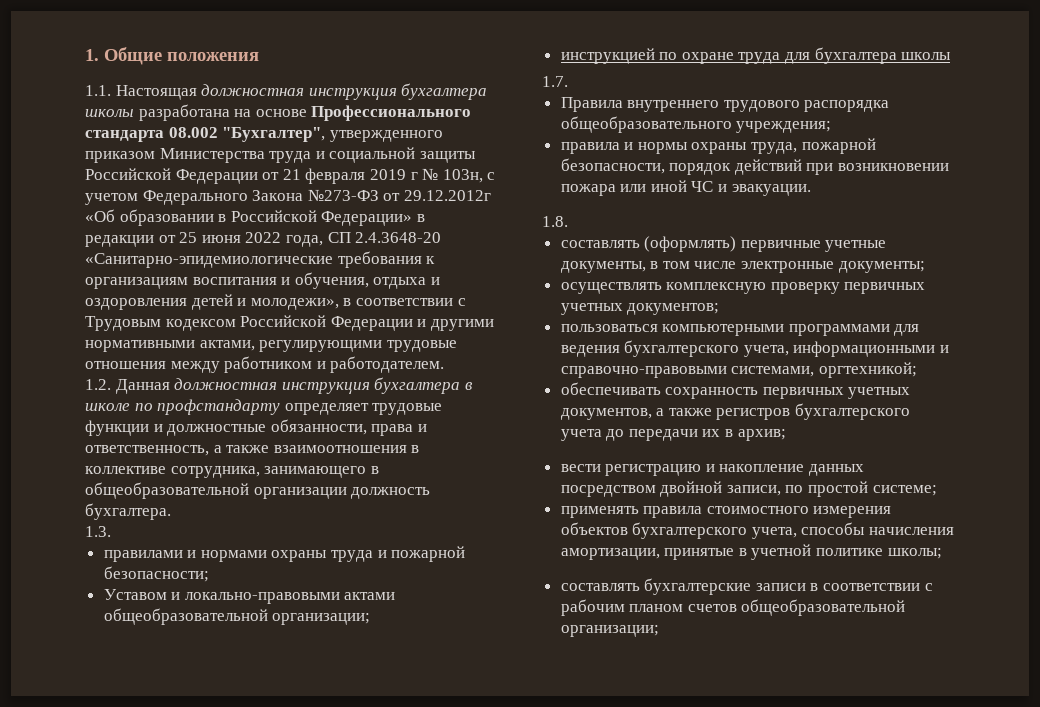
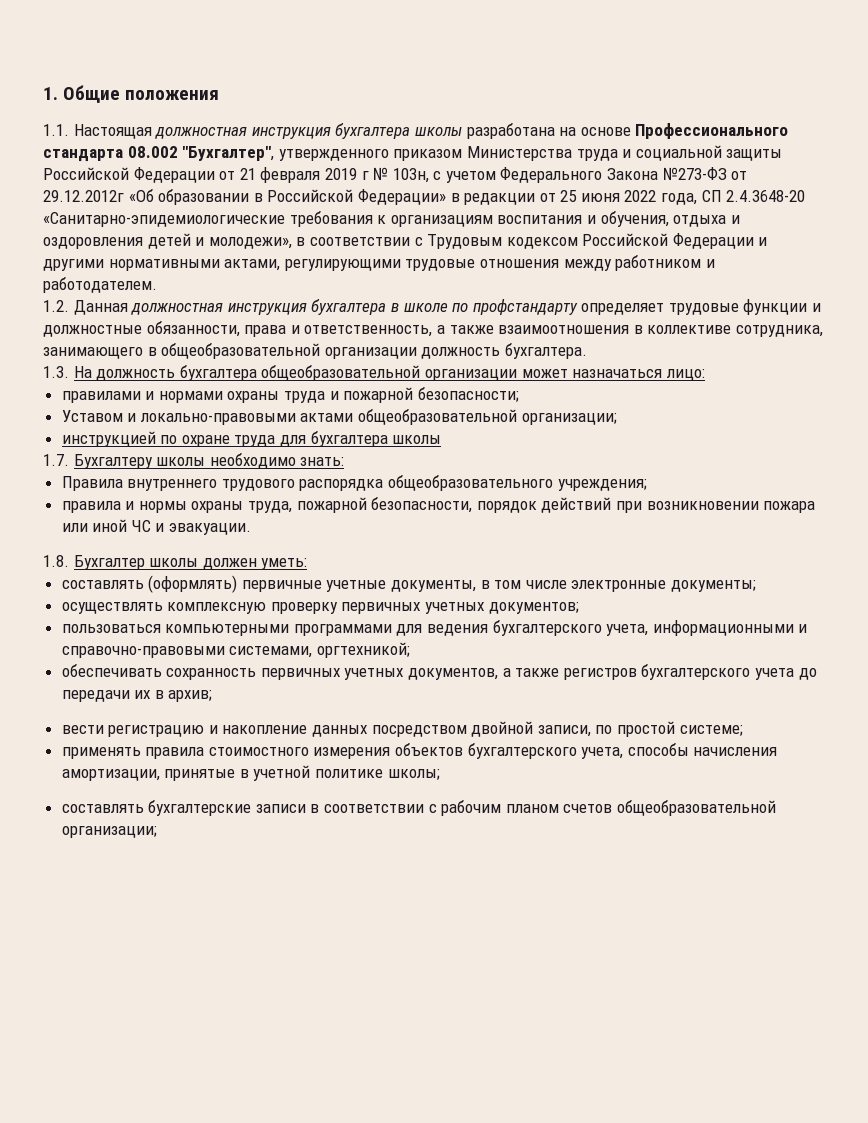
- 1.3.
+ 1.3. На должность бухгалтера общеобразовательной организации может назначаться лицо:
- 1.7.
+ 1.7. Бухгалтеру школы необходимо знать:
- 1.8.
+ 1.8. Бухгалтер школы должен уметь:

